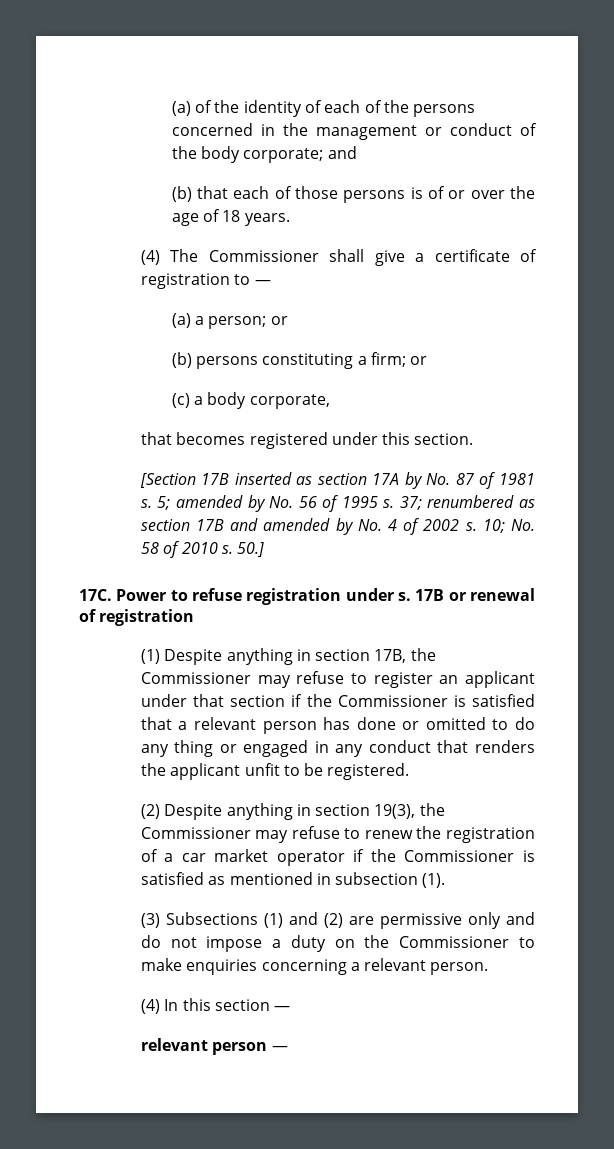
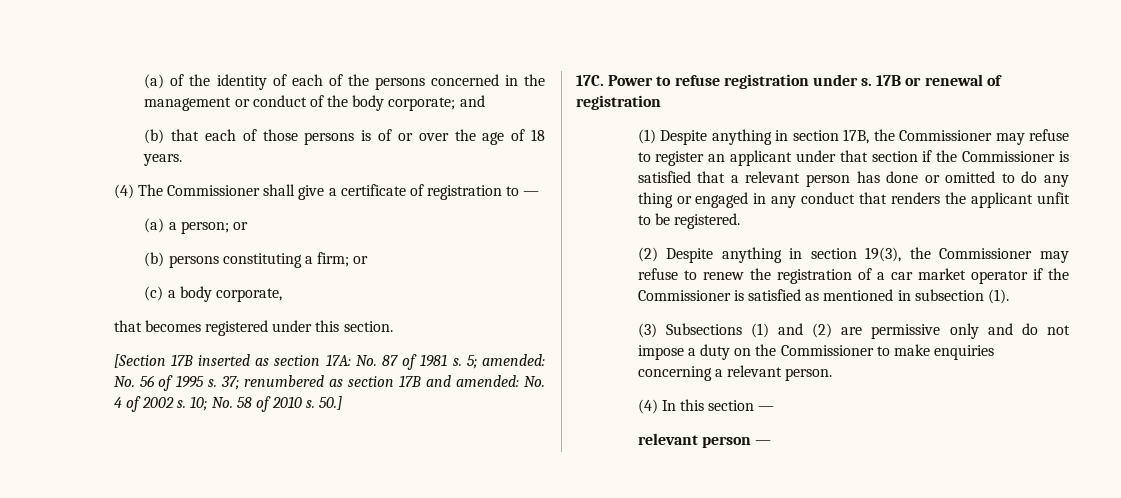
- [Section 17B inserted as section 17A by No. 87 of 1981 s.
+ [Section 17B inserted as section 17A: No. 87 of 1981 s.
- 5; amended by No. 56 of 1995 s.
+ 5; amended: No. 56 of 1995 s.
- 37; renumbered as section 17B and amended by No. 4 of 2002 s.
+ 37; renumbered as section 17B and amended: No. 4 of 2002 s.

